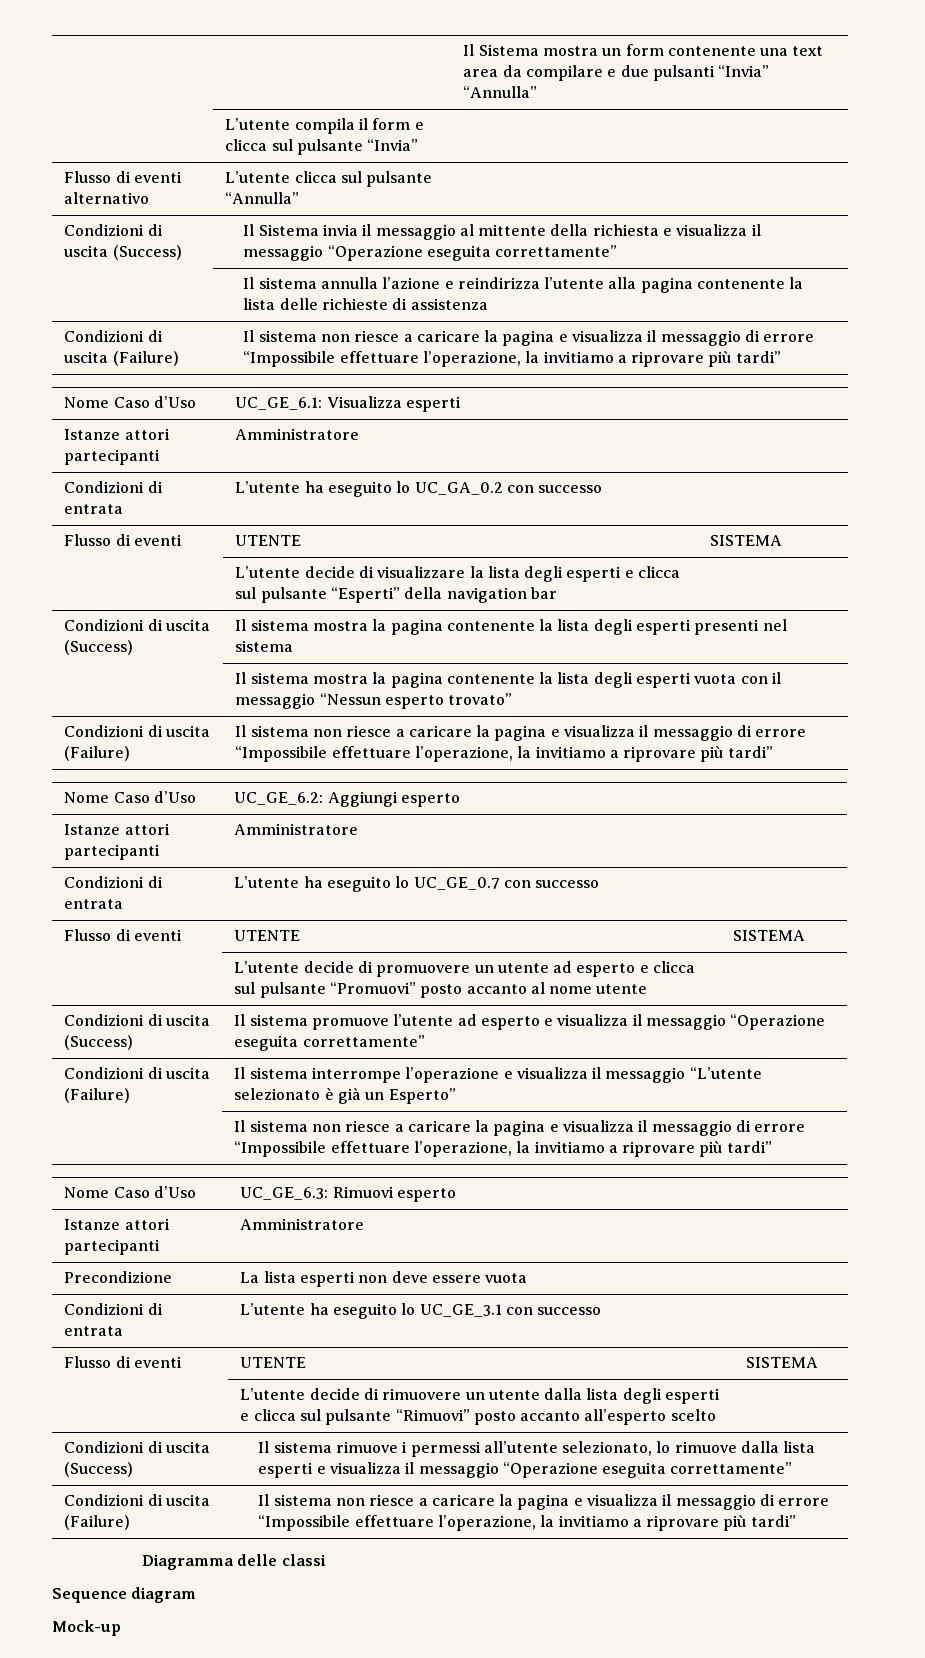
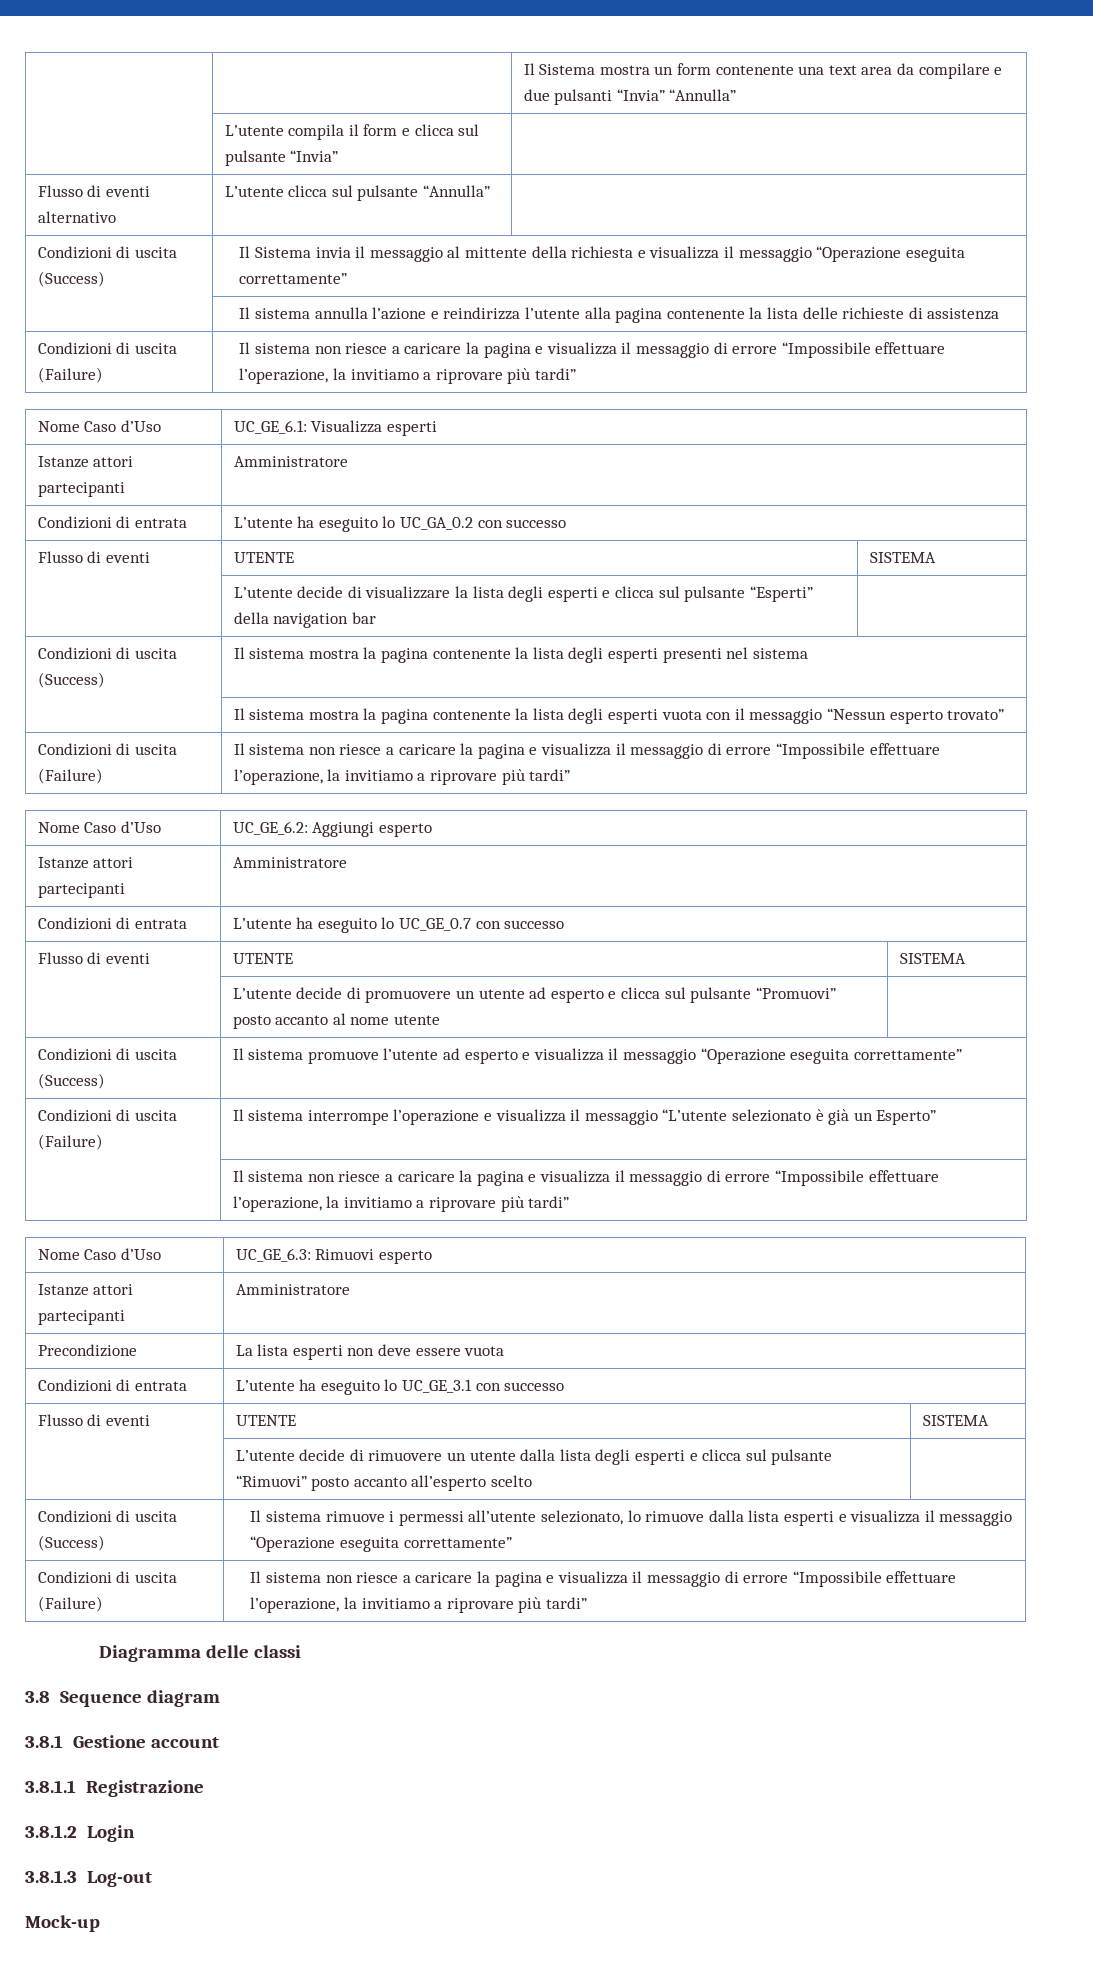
- Sequence diagram
+ 3.8 Sequence diagram
+ 3.8.1 Gestione account
+ 3.8.1.1 Registrazione
+ 3.8.1.2 Login
+ 3.8.1.3 Log-out

